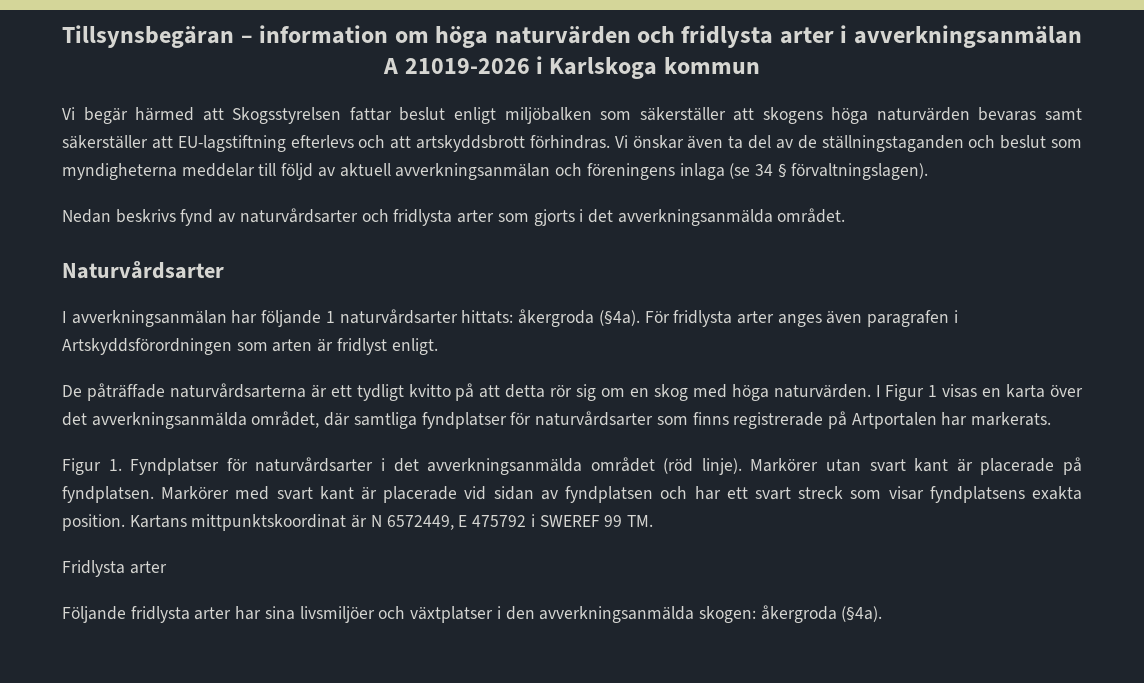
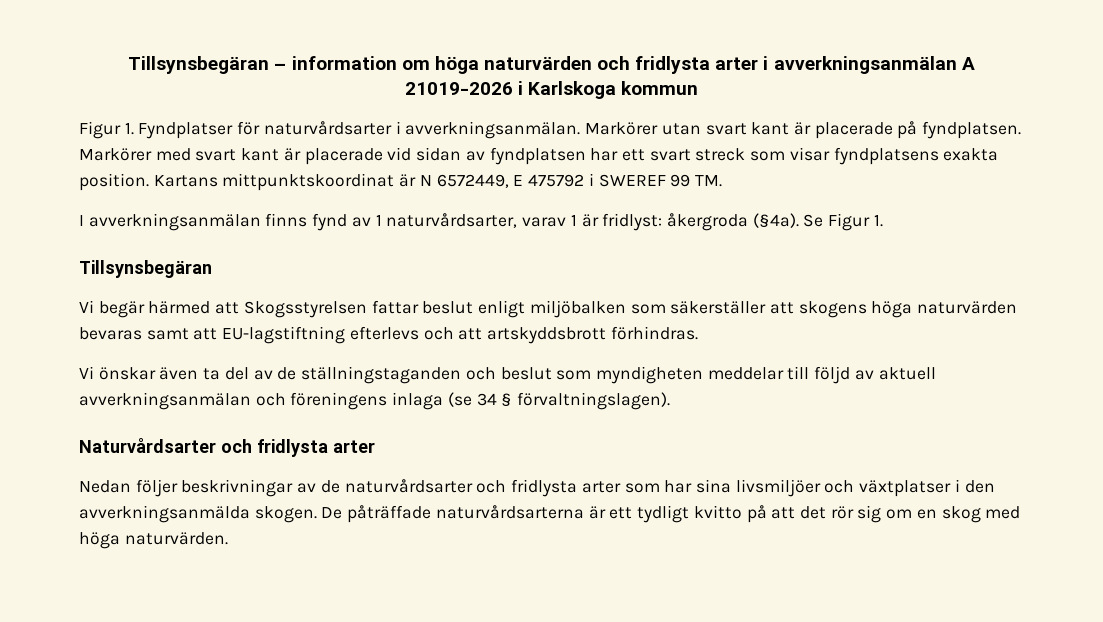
- Vi begär härmed att Skogsstyrelsen fattar beslut enligt miljöbalken som säkerställer att skogens höga naturvärden bevaras samt säkerställer att EU-lagstiftning efterlevs och att artskyddsbrott förhindras. Vi önskar även ta del av de ställningstaganden och beslut som myndigheterna meddelar till följd av aktuell avverkningsanmälan och föreningens inlaga (se 34 § förvaltningslagen).
- Nedan beskrivs fynd av naturvårdsarter och fridlysta arter som gjorts i det avverkningsanmälda området.
- Naturvårdsarter
- I avverkningsanmälan har följande 1 naturvårdsarter hittats: åkergroda (§4a). För fridlysta arter anges även paragrafen i Artskyddsförordningen som arten är fridlyst enligt.
- De påträffade naturvårdsarterna är ett tydligt kvitto på att detta rör sig om en skog med höga naturvärden. I Figur 1 visas en karta över det avverkningsanmälda området, där samtliga fyndplatser för naturvårdsarter som finns registrerade på Artportalen har markerats.
- Figur 1. Fyndplatser för naturvårdsarter i det avverkningsanmälda området (röd linje).
+ Figur 1. Fyndplatser för naturvårdsarter i avverkningsanmälan.
- Markörer med svart kant är placerade vid sidan av fyndplatsen och har ett svart streck som visar fyndplatsens exakta position.
+ Markörer med svart kant är placerade vid sidan av fyndplatsen har ett svart streck som visar fyndplatsens exakta position.
- Fridlysta arter
- Följande fridlysta arter har sina livsmiljöer och växtplatser i den avverkningsanmälda skogen: åkergroda (§4a).
+ I avverkningsanmälan finns fynd av 1 naturvårdsarter, varav 1 är fridlyst: åkergroda (§4a). Se Figur 1.
+ Tillsynsbegäran
+ Vi begär härmed att Skogsstyrelsen fattar beslut enligt miljöbalken som säkerställer att skogens höga naturvärden bevaras samt att EU-lagstiftning efterlevs och att artskyddsbrott förhindras.
+ Vi önskar även ta del av de ställningstaganden och beslut som myndigheten meddelar till följd av aktuell avverkningsanmälan och föreningens inlaga (se 34 § förvaltningslagen).
+ Naturvårdsarter och fridlysta arter
+ Nedan följer beskrivningar av de naturvårdsarter och fridlysta arter som har sina livsmiljöer och växtplatser i den avverkningsanmälda skogen. De påträffade naturvårdsarterna är ett tydligt kvitto på att det rör sig om en skog med höga naturvärden.

